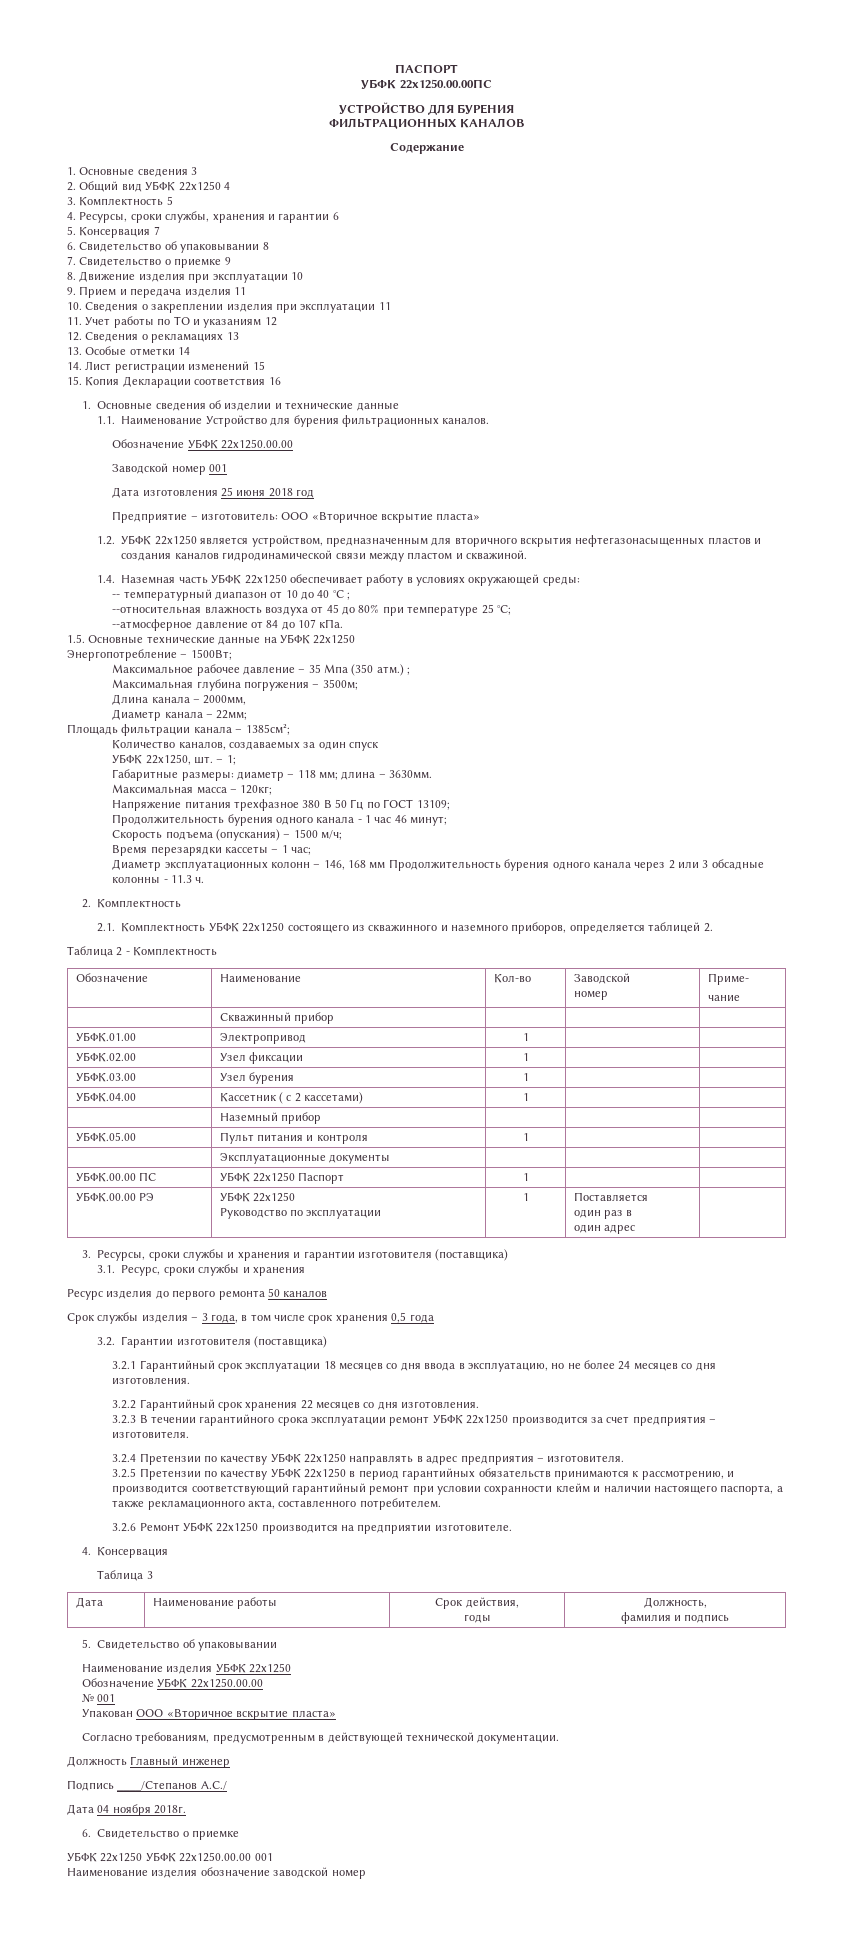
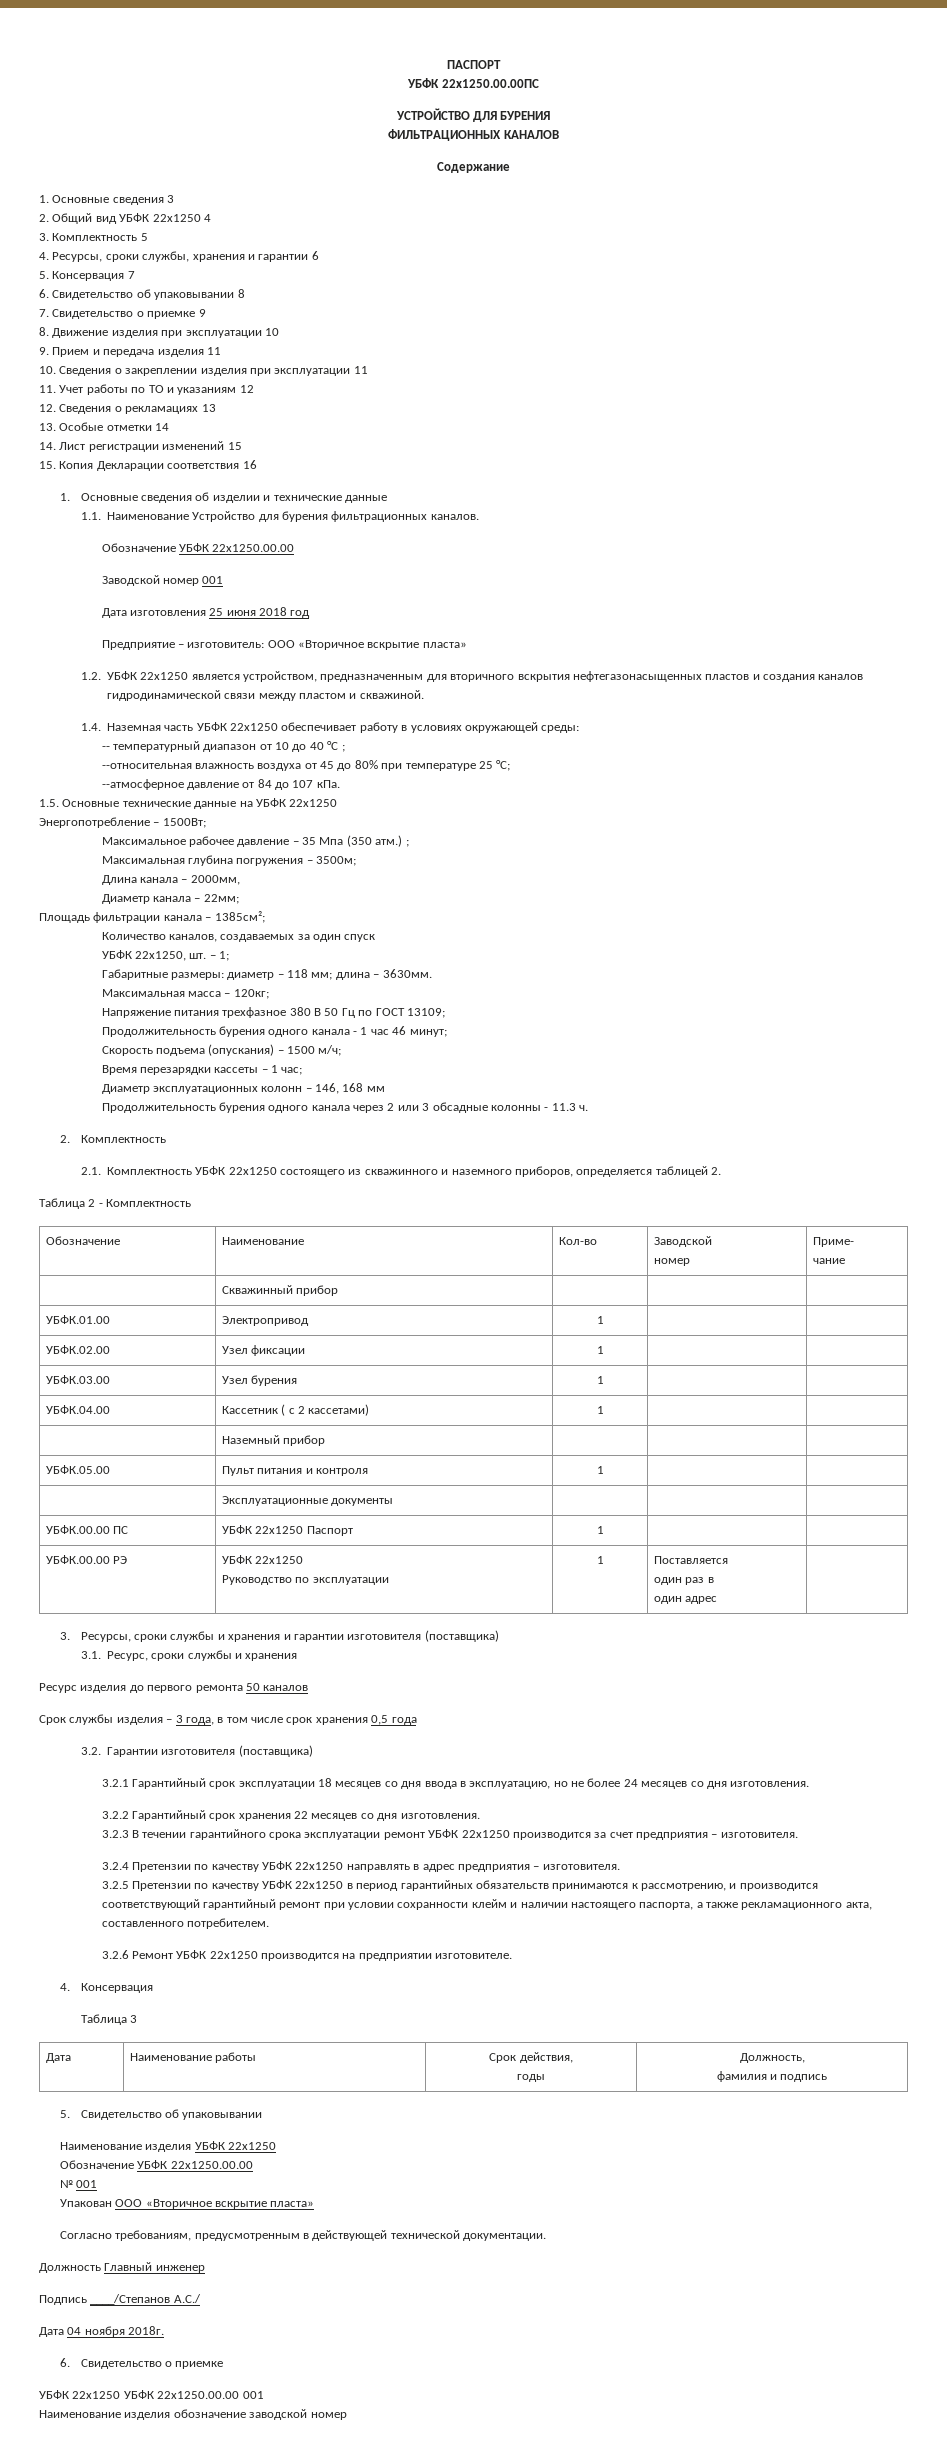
- Диаметр эксплуатационных колонн – 146, 168 мм Продолжительность бурения одного канала через 2 или 3 обсадные колонны - 11.3 ч.
+ Диаметр эксплуатационных колонн – 146, 168 мм
+ Продолжительность бурения одного канала через 2 или 3 обсадные колонны - 11.3 ч.

